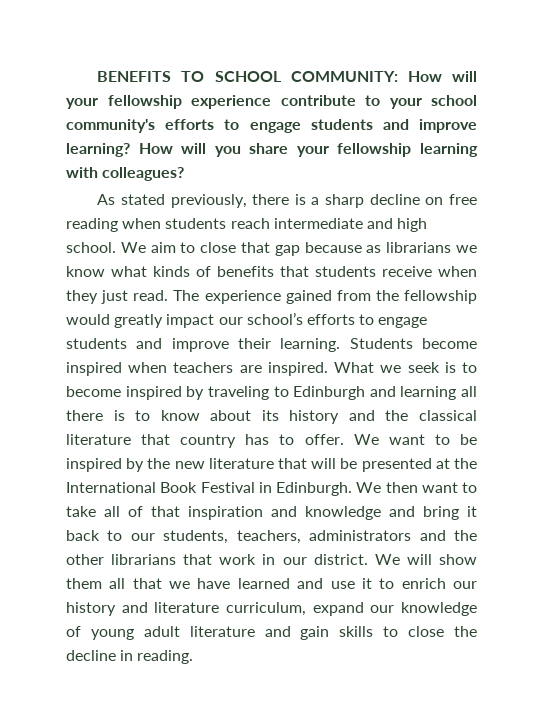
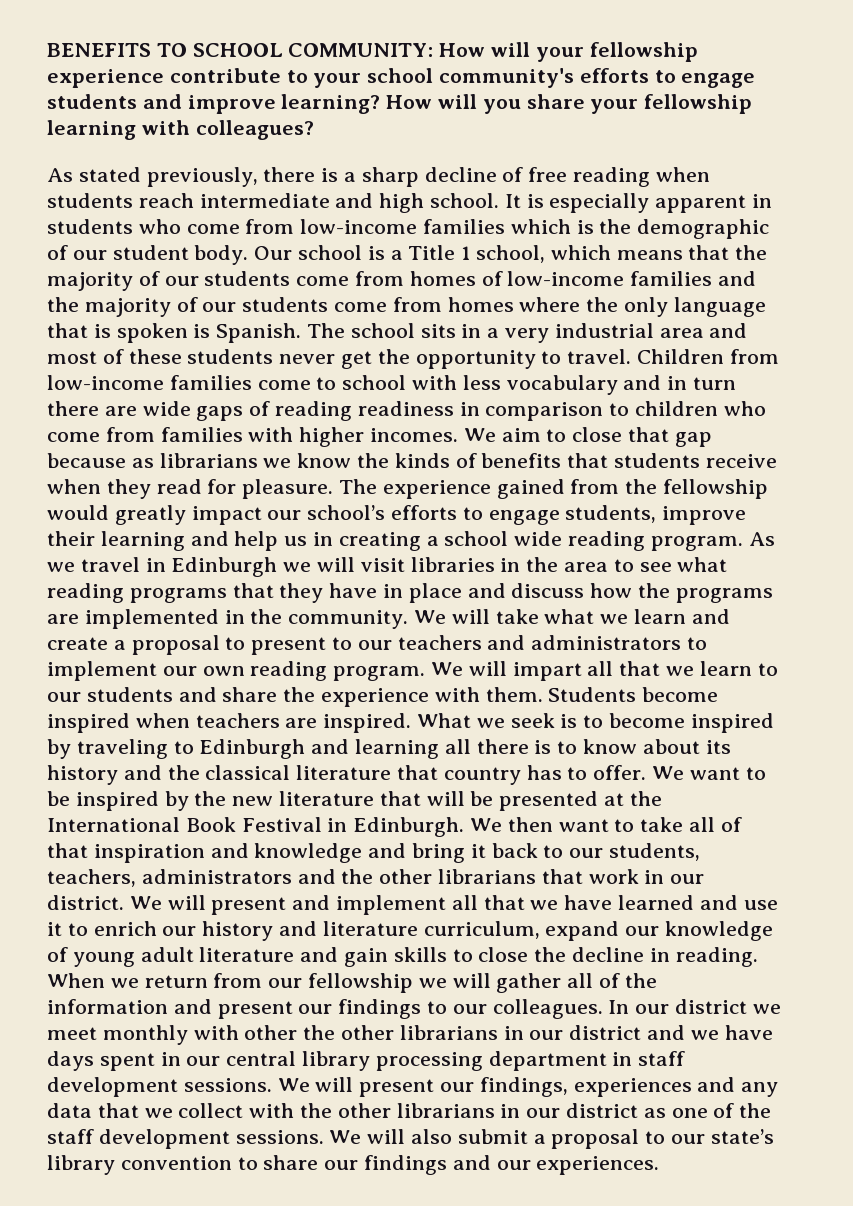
- As stated previously, there is a sharp decline on free reading when students reach intermediate and high school.
+ As stated previously, there is a sharp decline of free reading when students reach intermediate and high school.
+ It is especially apparent in students who come from low-income families which is the demographic of our student body. Our school is a Title 1 school, which means that the majority of our students come from homes of low-income families and the majority of our students come from homes where the only language that is spoken is Spanish. The school sits in a very industrial area and most of these students never get the opportunity to travel. Children from low-income families come to school with less vocabulary and in turn there are wide gaps of reading readiness in comparison to children who come from families with higher incomes.
- We aim to close that gap because as librarians we know what kinds of benefits that students receive when they just read.
+ We aim to close that gap because as librarians we know the kinds of benefits that students receive when they read for pleasure.
- The experience gained from the fellowship would greatly impact our school’s efforts to engage students and improve their learning.
+ The experience gained from the fellowship would greatly impact our school’s efforts to engage students, improve their learning and help us in creating a school wide reading program. As we travel in Edinburgh we will visit libraries in the area to see what reading programs that they have in place and discuss how the programs are implemented in the community. We will take what we learn and create a proposal to present to our teachers and administrators to implement our own reading program. We will impart all that we learn to our students and share the experience with them.
- We will show them all that we have learned and use it to enrich our history and literature curriculum, expand our knowledge of young adult literature and gain skills to close the decline in reading.
+ We will present and implement all that we have learned and use it to enrich our history and literature curriculum, expand our knowledge of young adult literature and gain skills to close the decline in reading.
+ When we return from our fellowship we will gather all of the information and present our findings to our colleagues. In our district we meet monthly with other the other librarians in our district and we have days spent in our central library processing department in staff development sessions. We will present our findings, experiences and any data that we collect with the other librarians in our district as one of the staff development sessions. We will also submit a proposal to our state’s library convention to share our findings and our experiences.

